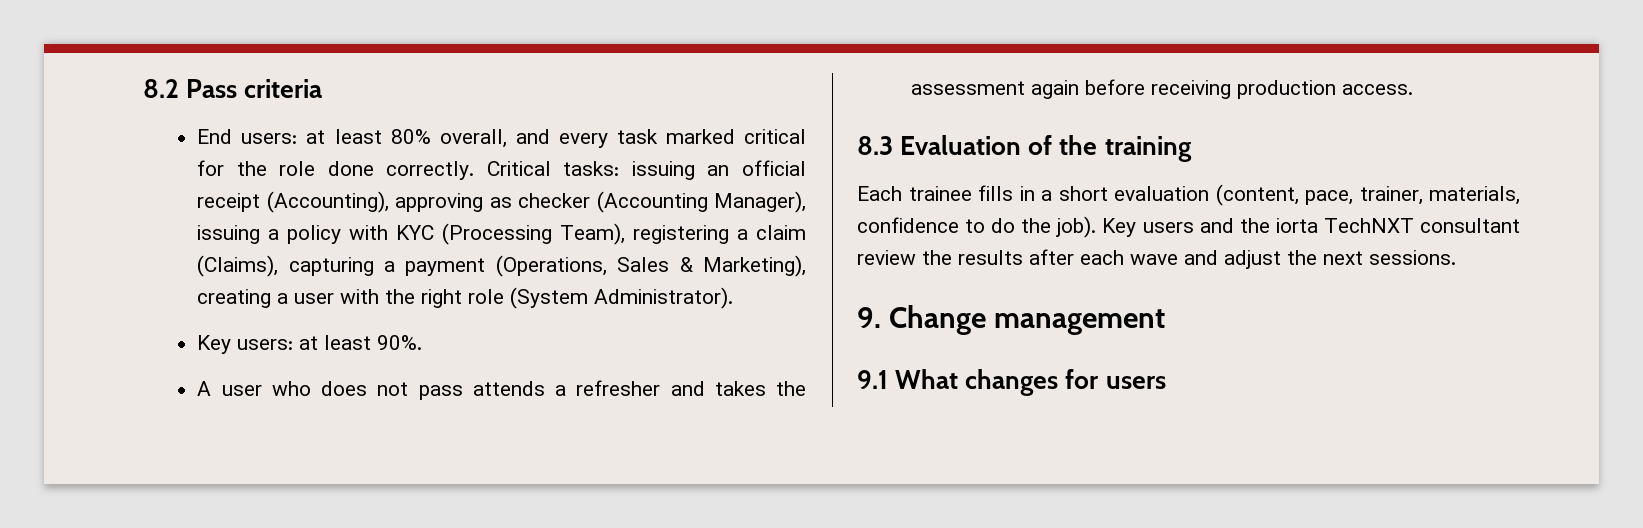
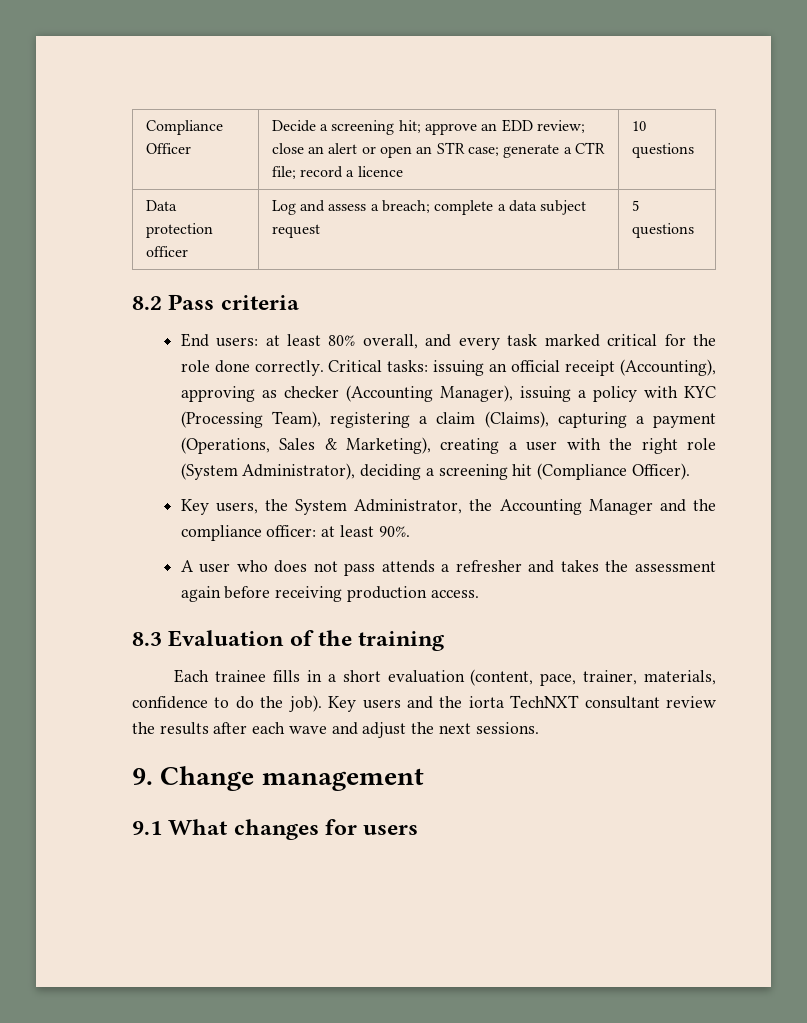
+ Compliance Officer | Decide a screening hit; approve an EDD review; close an alert or open an STR case; generate a CTR file; record a licence | 10 questions
+ Data protection officer | Log and assess a breach; complete a data subject request | 5 questions
- Critical tasks: issuing an official receipt (Accounting), approving as checker (Accounting Manager), issuing a policy with KYC (Processing Team), registering a claim (Claims), capturing a payment (Operations, Sales & Marketing), creating a user with the right role (System Administrator).
- Key users: at least 90%.
+ Critical tasks: issuing an official receipt (Accounting), approving as checker (Accounting Manager), issuing a policy with KYC (Processing Team), registering a claim (Claims), capturing a payment (Operations, Sales & Marketing), creating a user with the right role (System Administrator), deciding a screening hit (Compliance Officer).
+ Key users, the System Administrator, the Accounting Manager and the compliance officer: at least 90%.

